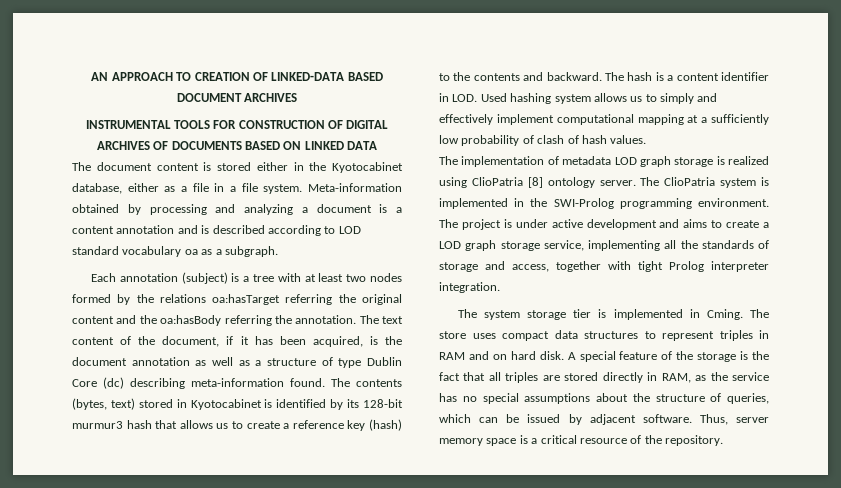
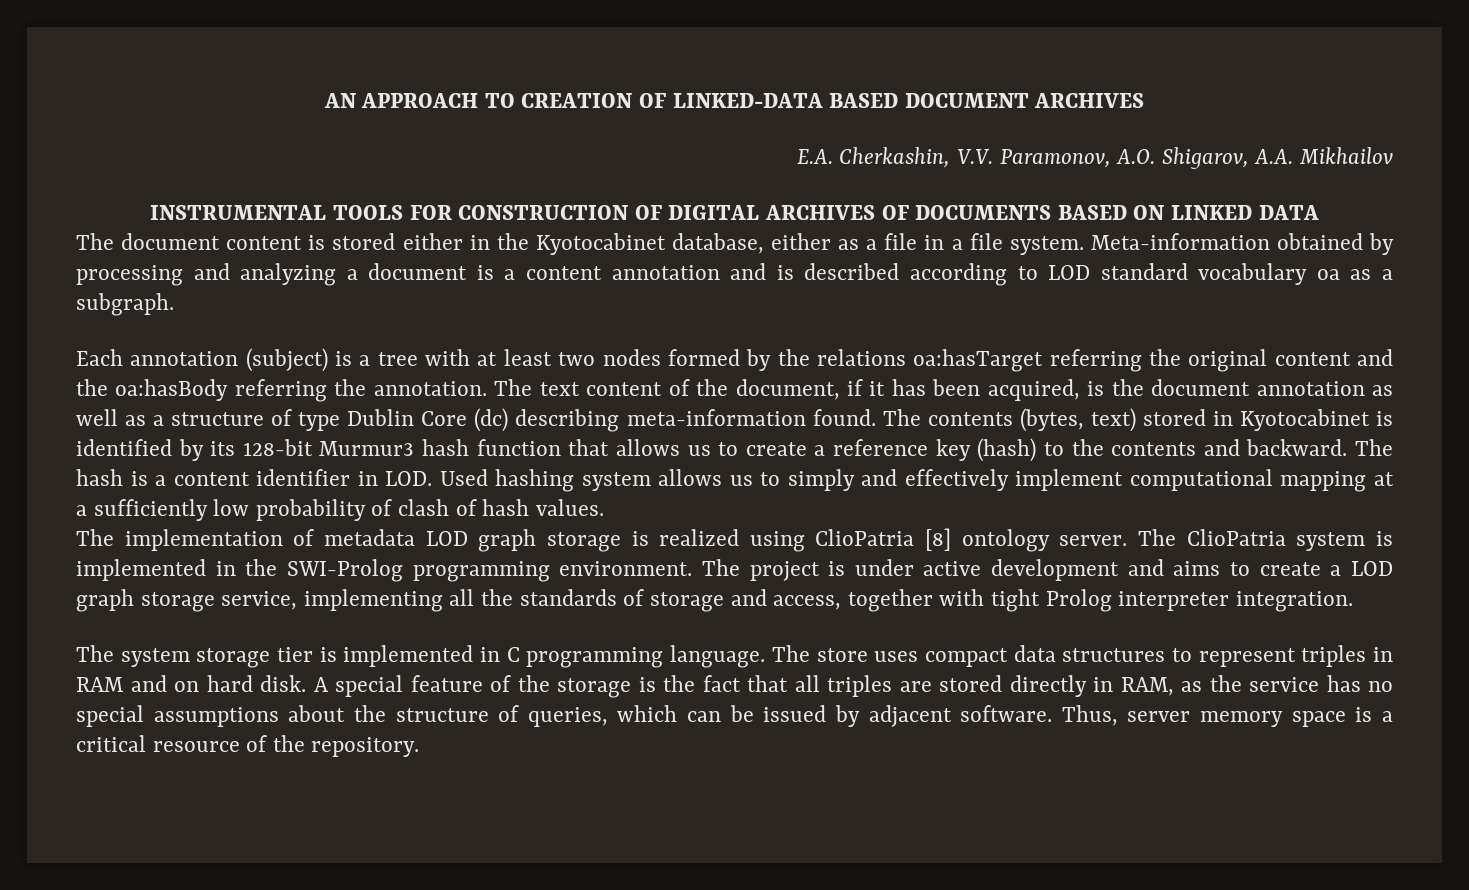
+ E.A. Cherkashin, V.V. Paramonov, A.O. Shigarov, A.A. Mikhailov
- The contents (bytes, text) stored in Kyotocabinet is identified by its 128-bit murmur3 hash that allows us to create a reference key (hash) to the contents and backward.
+ The contents (bytes, text) stored in Kyotocabinet is identified by its 128-bit Murmur3 hash function that allows us to create a reference key (hash) to the contents and backward.
- The system storage tier is implemented in Cming.
+ The system storage tier is implemented in C programming language.

